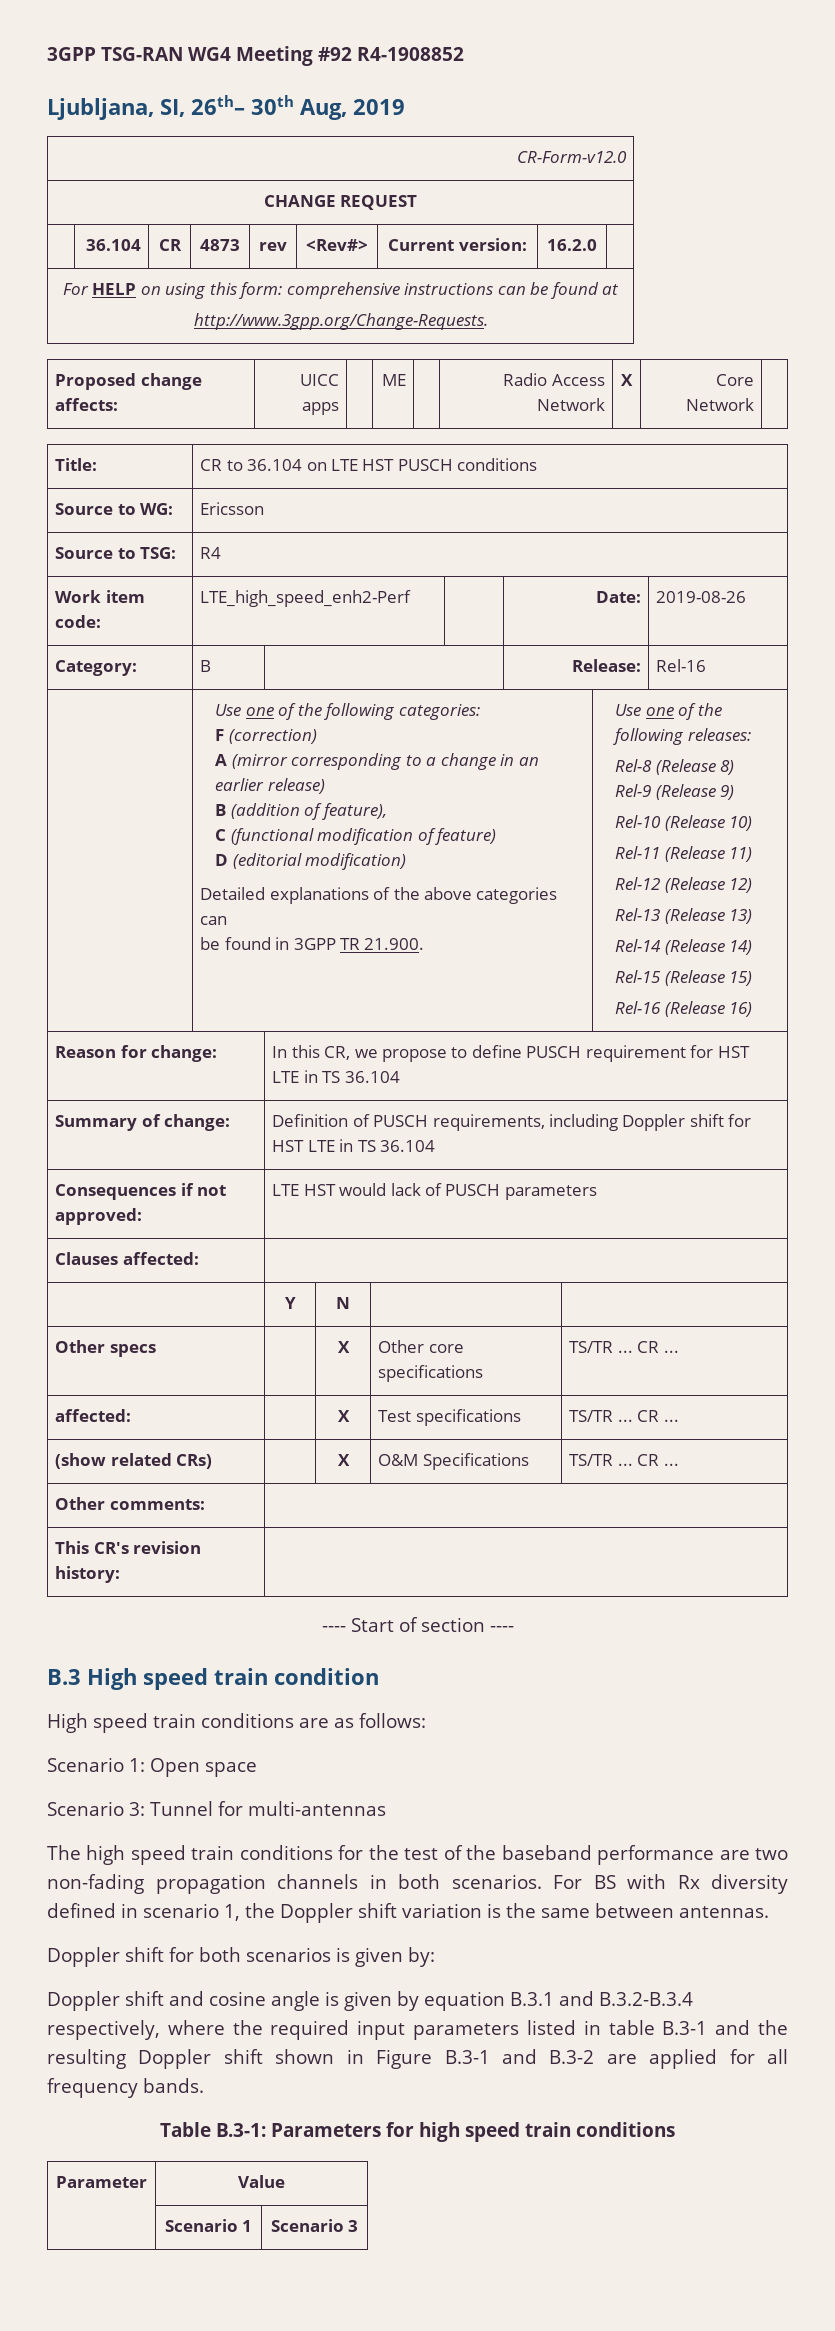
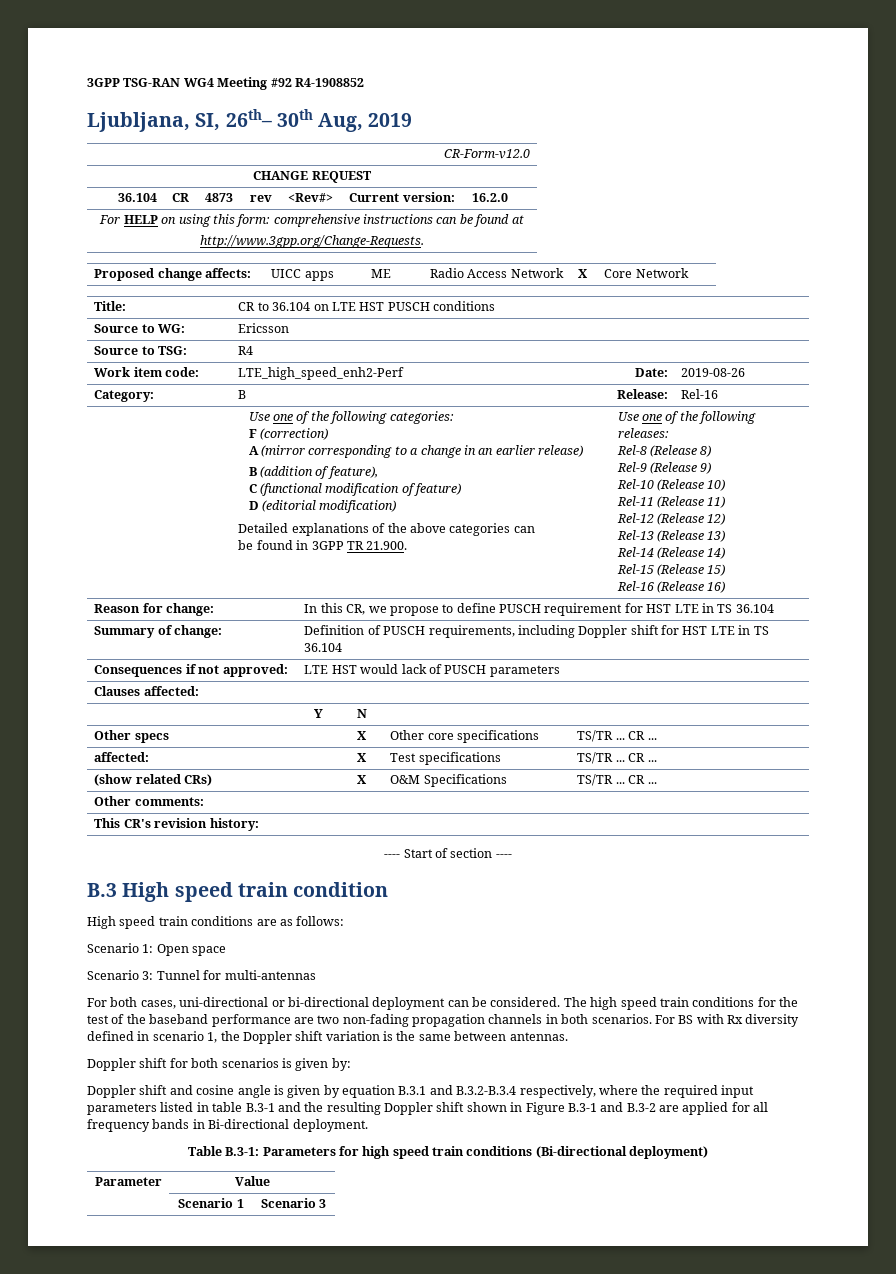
+ For both cases, uni-directional or bi-directional deployment can be considered.
- Doppler shift and cosine angle is given by equation B.3.1 and B.3.2-B.3.4 respectively, where the required input parameters listed in table B.3-1 and the resulting Doppler shift shown in Figure B.3-1 and B.3-2 are applied for all frequency bands.
+ Doppler shift and cosine angle is given by equation B.3.1 and B.3.2-B.3.4 respectively, where the required input parameters listed in table B.3-1 and the resulting Doppler shift shown in Figure B.3-1 and B.3-2 are applied for all frequency bands in Bi-directional deployment.
- Table B.3-1: Parameters for high speed train conditions
+ Table B.3-1: Parameters for high speed train conditions (Bi-directional deployment)

